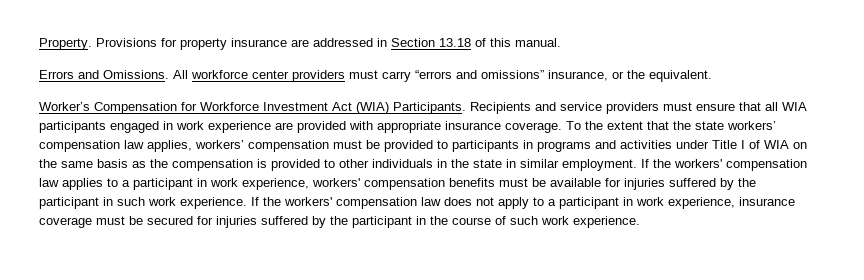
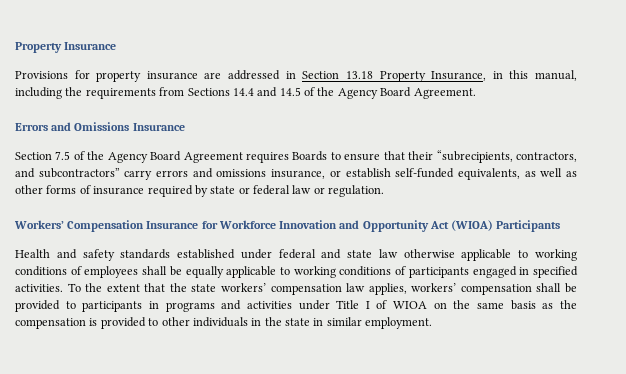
- Property. Provisions for property insurance are addressed in Section 13.18 of this manual.
- Errors and Omissions. All workforce center providers must carry “errors and omissions” insurance, or the equivalent.
- Worker’s Compensation for Workforce Investment Act (WIA) Participants. Recipients and service providers must ensure that all WIA participants engaged in work experience are provided with appropriate insurance coverage.
+ Property Insurance
+ Provisions for property insurance are addressed in Section 13.18 Property Insurance, in this manual, including the requirements from Sections 14.4 and 14.5 of the Agency Board Agreement.
+ Errors and Omissions Insurance
+ Section 7.5 of the Agency Board Agreement requires Boards to ensure that their “subrecipients, contractors, and subcontractors” carry errors and omissions insurance, or establish self-funded equivalents, as well as other forms of insurance required by state or federal law or regulation.
+ Workers’ Compensation Insurance for Workforce Innovation and Opportunity Act (WIOA) Participants
+ Health and safety standards established under federal and state law otherwise applicable to working conditions of employees shall be equally applicable to working conditions of participants engaged in specified activities.
- To the extent that the state workers’ compensation law applies, workers’ compensation must be provided to participants in programs and activities under Title I of WIA on the same basis as the compensation is provided to other individuals in the state in similar employment. If the workers' compensation law applies to a participant in work experience, workers' compensation benefits must be available for injuries suffered by the participant in such work experience. If the workers' compensation law does not apply to a participant in work experience, insurance coverage must be secured for injuries suffered by the participant in the course of such work experience.
+ To the extent that the state workers’ compensation law applies, workers’ compensation shall be provided to participants in programs and activities under Title I of WIOA on the same basis as the compensation is provided to other individuals in the state in similar employment.

